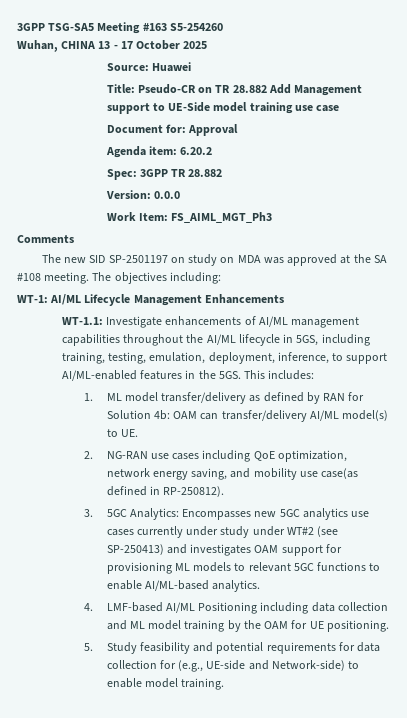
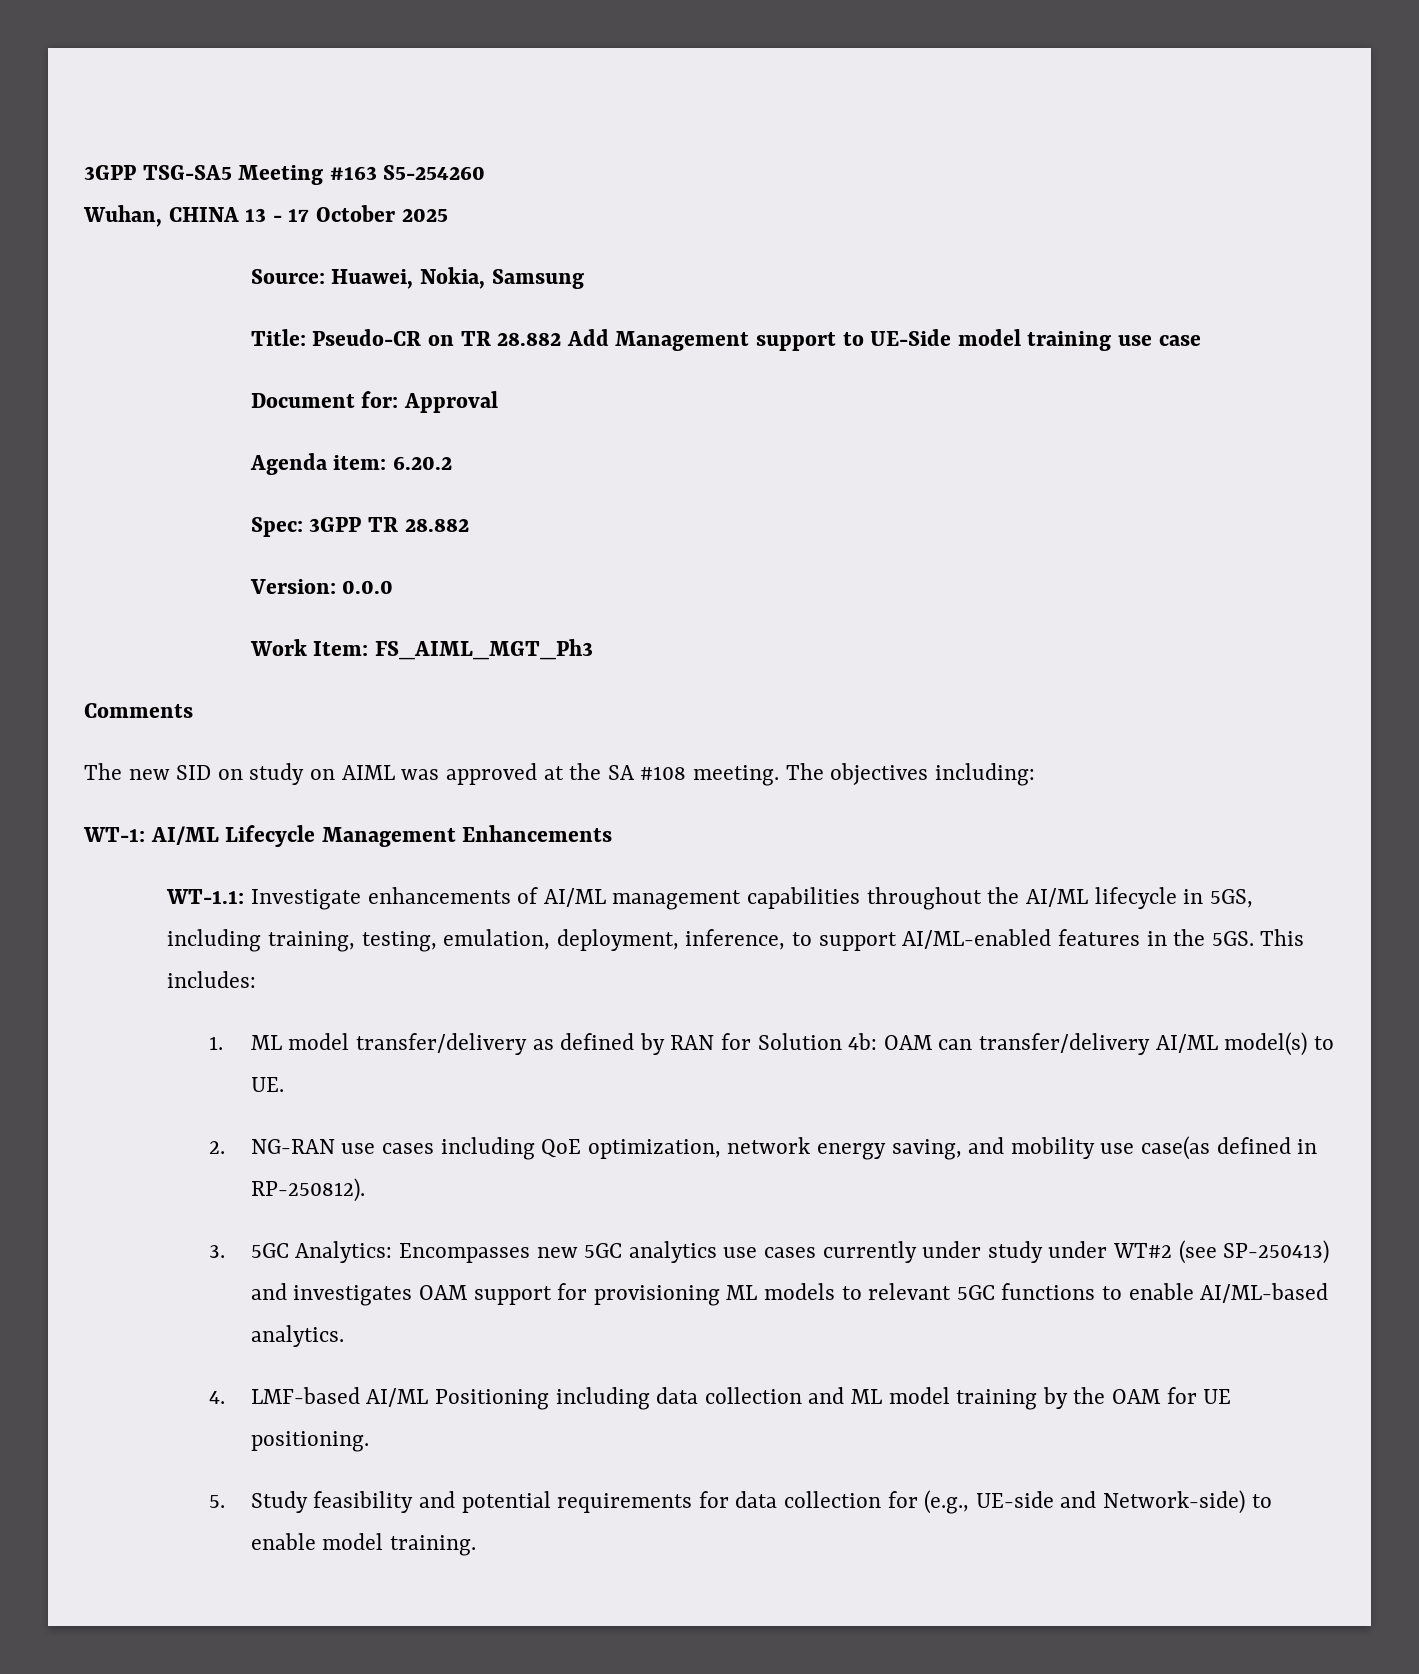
- Source: Huawei
+ Source: Huawei, Nokia, Samsung
- The new SID SP-2501197 on study on MDA was approved at the SA #108 meeting.
+ The new SID on study on AIML was approved at the SA #108 meeting.

